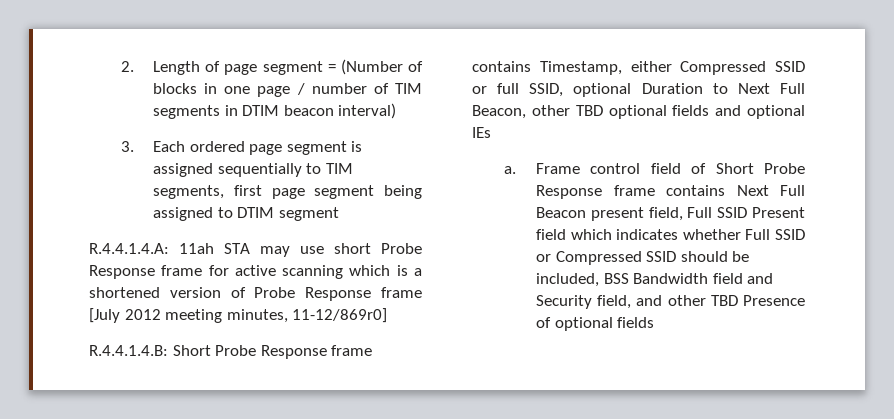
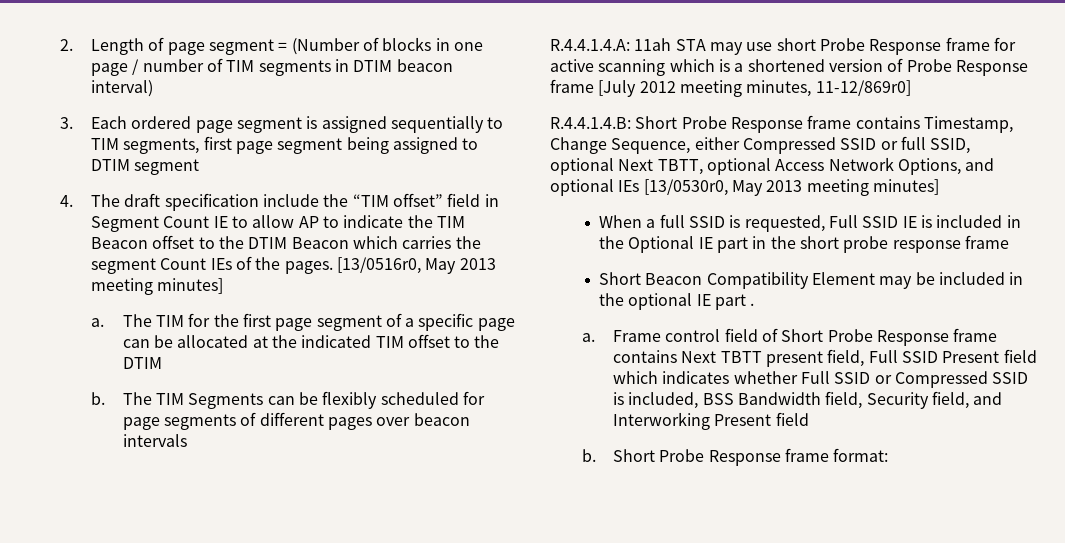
+ 4. The draft specification include the “TIM offset” field in Segment Count IE to allow AP to indicate the TIM Beacon offset to the DTIM Beacon which carries the segment Count IEs of the pages. [13/0516r0, May 2013 meeting minutes]
+ a. The TIM for the first page segment of a specific page can be allocated at the indicated TIM offset to the DTIM
+ b. The TIM Segments can be flexibly scheduled for page segments of different pages over beacon intervals
- R.4.4.1.4.B: Short Probe Response frame contains Timestamp, either Compressed SSID or full SSID, optional Duration to Next Full Beacon, other TBD optional fields and optional IEs
+ R.4.4.1.4.B: Short Probe Response frame contains Timestamp, Change Sequence, either Compressed SSID or full SSID, optional Next TBTT, optional Access Network Options, and optional IEs [13/0530r0, May 2013 meeting minutes]
+ When a full SSID is requested, Full SSID IE is included in the Optional IE part in the short probe response frame
+ Short Beacon Compatibility Element may be included in the optional IE part .
- Frame control field of Short Probe Response frame contains Next Full Beacon present field, Full SSID Present field which indicates whether Full SSID or Compressed SSID should be included, BSS Bandwidth field and Security field, and other TBD Presence of optional fields
+ Frame control field of Short Probe Response frame contains Next TBTT present field, Full SSID Present field which indicates whether Full SSID or Compressed SSID is included, BSS Bandwidth field, Security field, and Interworking Present field
+ b. Short Probe Response frame format:

